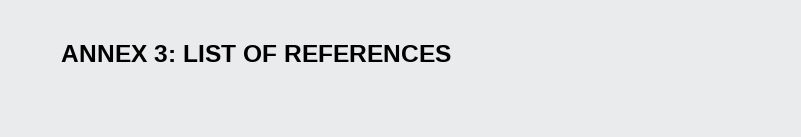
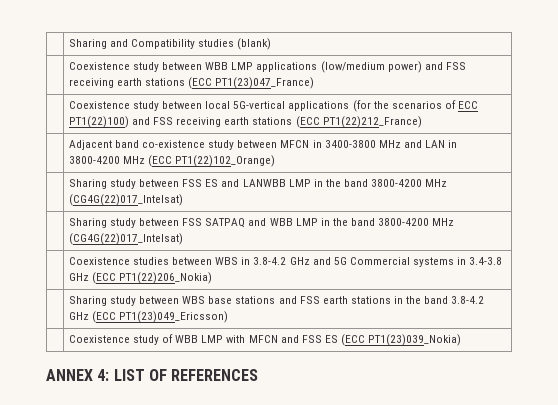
- ANNEX 3: LIST OF REFERENCES
+ | Sharing and Compatibility studies (blank)
+ | Coexistence study between WBB LMP applications (low/medium power) and FSS receiving earth stations (ECC PT1(23)047_France)
+ | Coexistence study between local 5G-vertical applications (for the scenarios of ECC PT1(22)100) and FSS receiving earth stations (ECC PT1(22)212_France)
+ | Adjacent band co-existence study between MFCN in 3400-3800 MHz and LAN in 3800-4200 MHz (ECC PT1(22)102_Orange)
+ | Sharing study between FSS ES and LANWBB LMP in the band 3800-4200 MHz (CG4G(22)017_Intelsat)
+ | Sharing study between FSS SATPAQ and WBB LMP in the band 3800-4200 MHz (CG4G(22)017_Intelsat)
+ | Coexistence studies between WBS in 3.8-4.2 GHz and 5G Commercial systems in 3.4-3.8 GHz (ECC PT1(22)206_Nokia)
+ | Sharing study between WBS base stations and FSS earth stations in the band 3.8-4.2 GHz (ECC PT1(23)049_Ericsson)
+ | Coexistence study of WBB LMP with MFCN and FSS ES (ECC PT1(23)039_Nokia)
+ ANNEX 4: LIST OF REFERENCES

